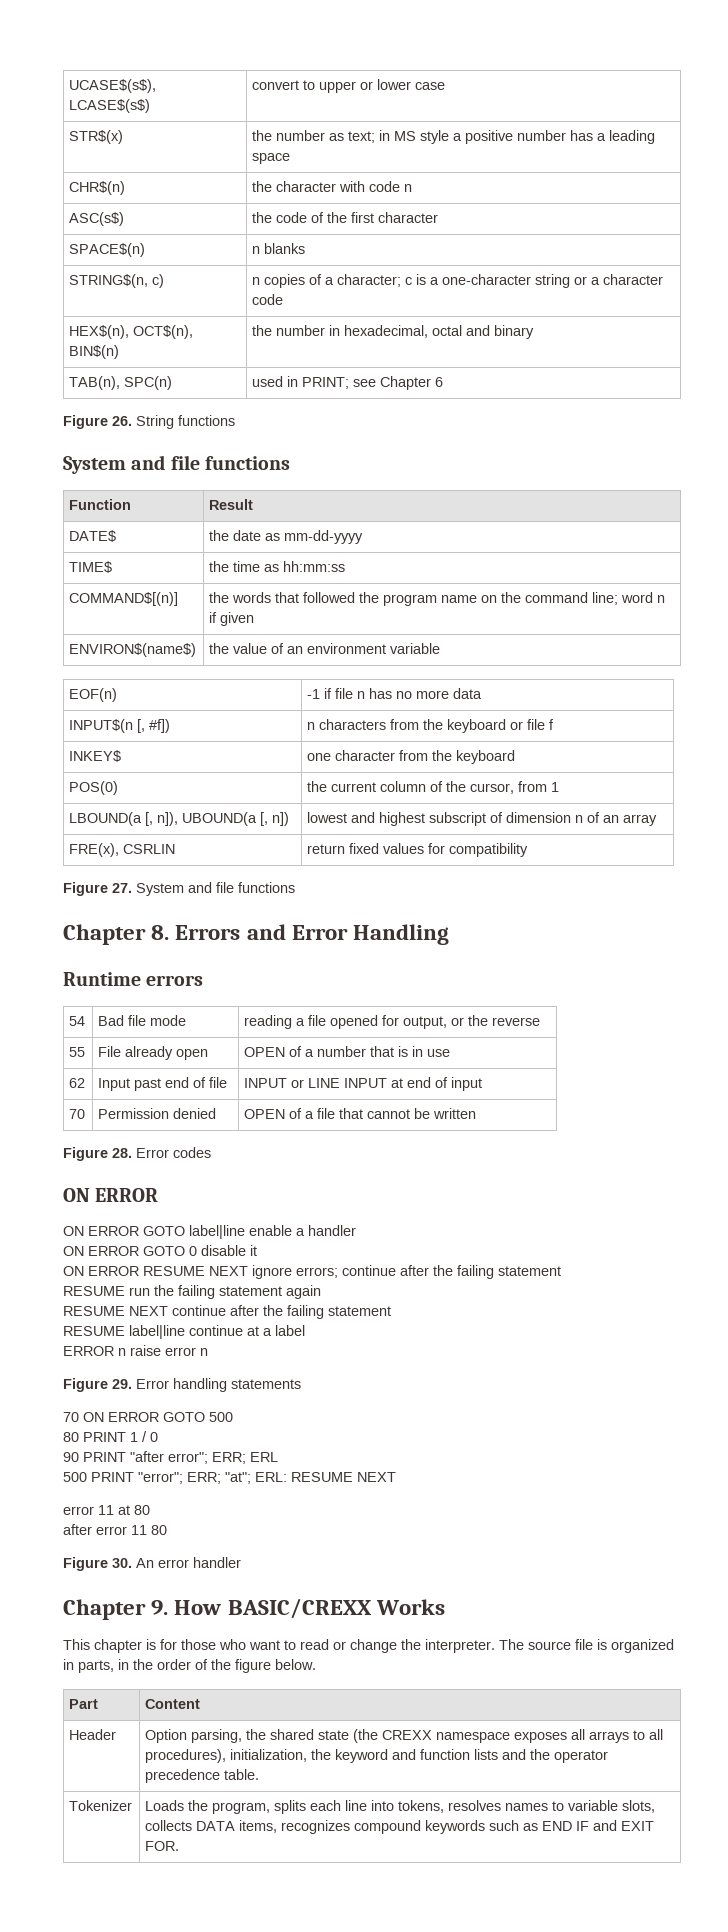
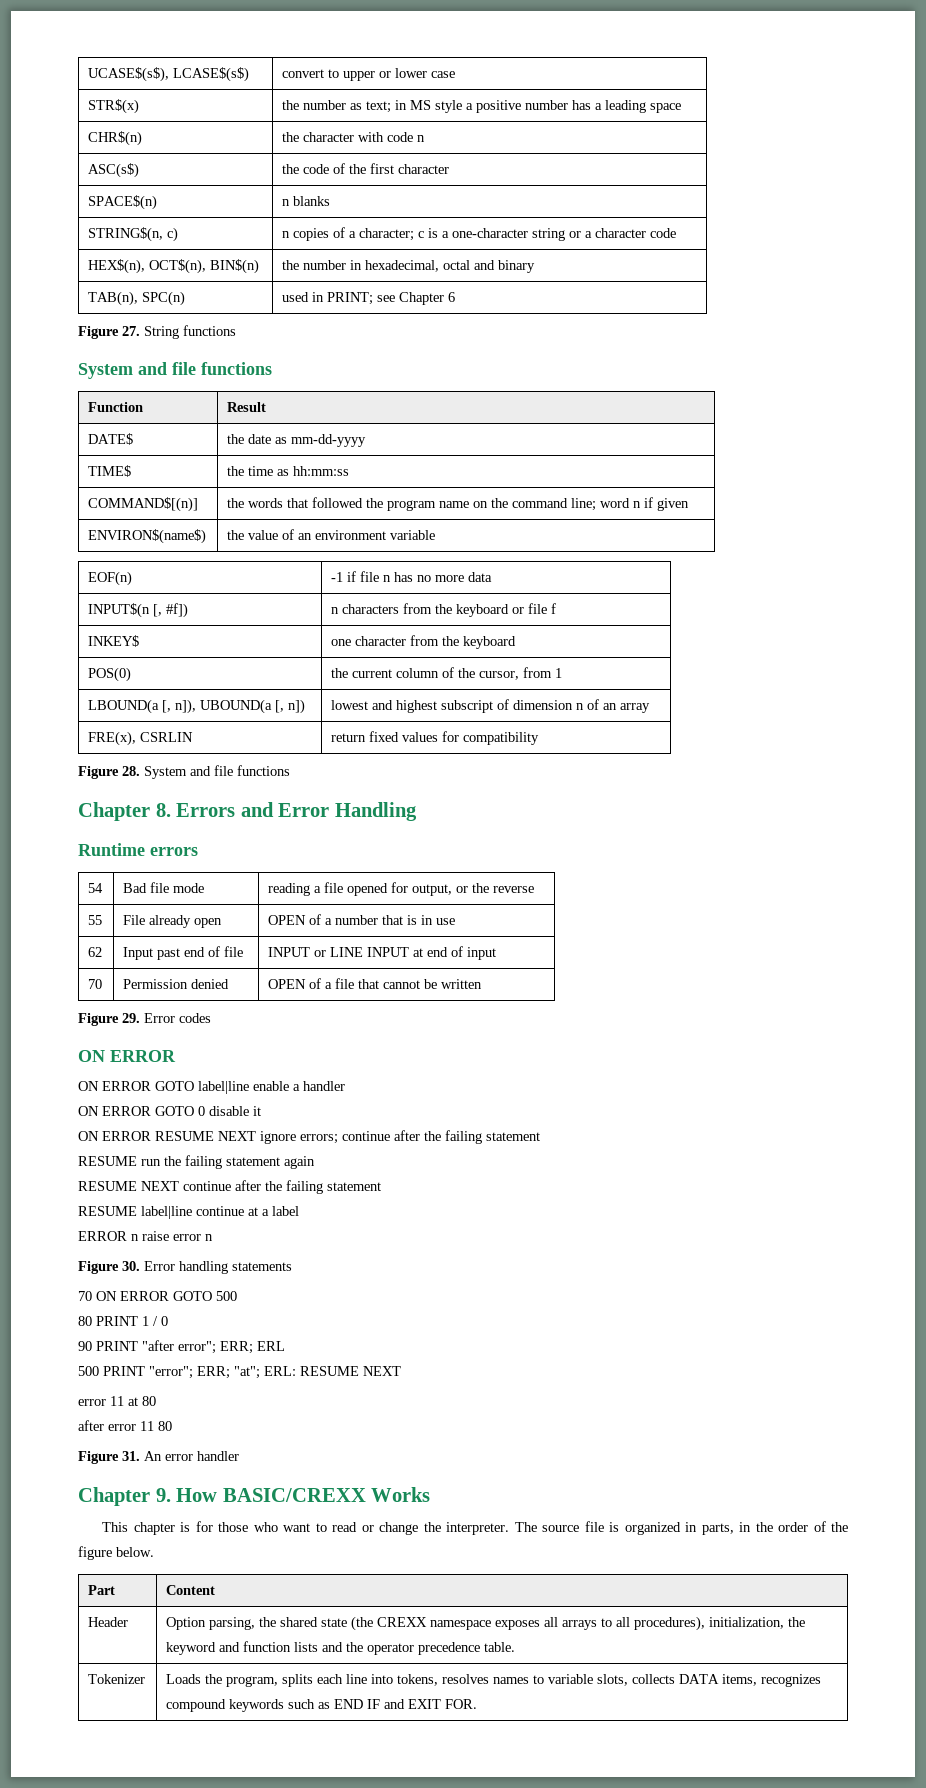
- Figure 26. String functions
+ Figure 27. String functions
- Figure 27. System and file functions
+ Figure 28. System and file functions
- Figure 28. Error codes
+ Figure 29. Error codes
- Figure 29. Error handling statements
+ Figure 30. Error handling statements
- Figure 30. An error handler
+ Figure 31. An error handler

